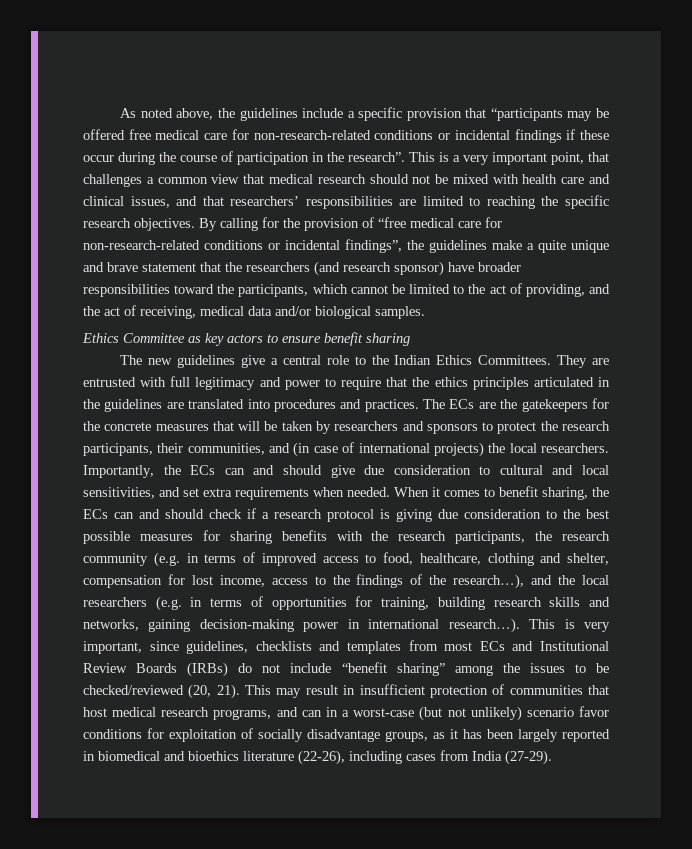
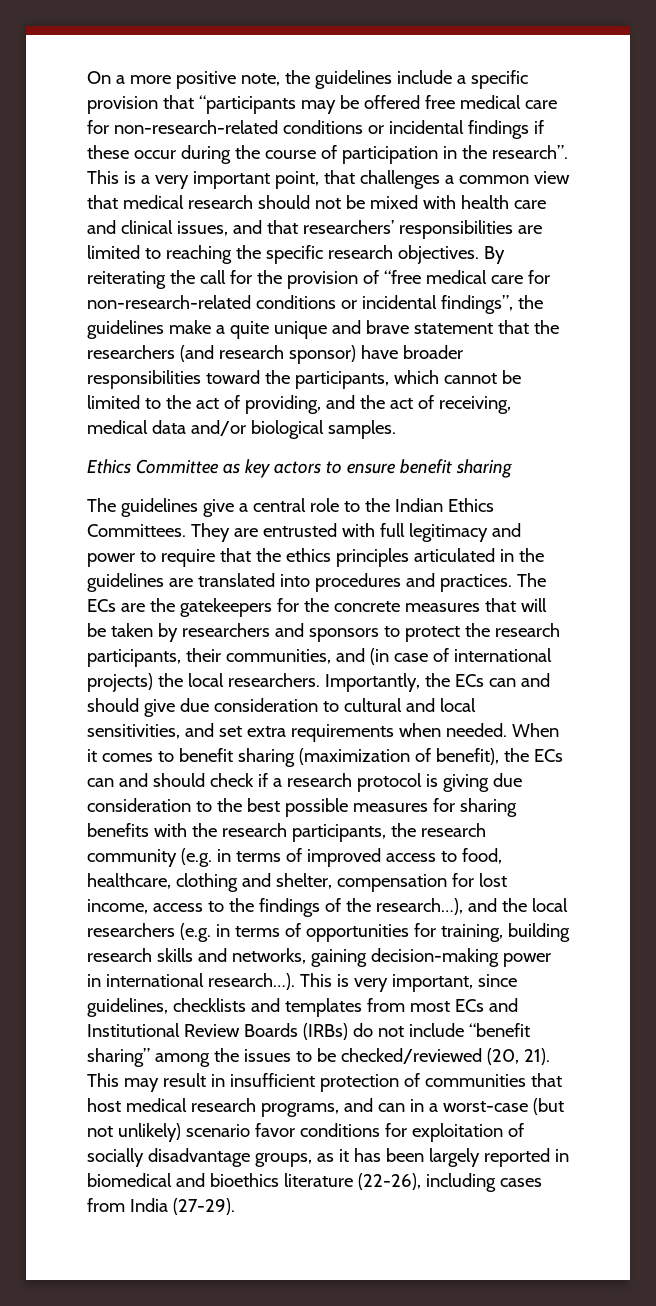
- As noted above, the guidelines include a specific provision that “participants may be offered free medical care for non-research-related conditions or incidental findings if these occur during the course of participation in the research”.
+ On a more positive note, the guidelines include a specific provision that “participants may be offered free medical care for non-research-related conditions or incidental findings if these occur during the course of participation in the research”.
- By calling for the provision of “free medical care for non-research-related conditions or incidental findings”, the guidelines make a quite unique and brave statement that the researchers (and research sponsor) have broader responsibilities toward the participants, which cannot be limited to the act of providing, and the act of receiving, medical data and/or biological samples.
+ By reiterating the call for the provision of “free medical care for non-research-related conditions or incidental findings”, the guidelines make a quite unique and brave statement that the researchers (and research sponsor) have broader responsibilities toward the participants, which cannot be limited to the act of providing, and the act of receiving, medical data and/or biological samples.
- The new guidelines give a central role to the Indian Ethics Committees.
+ The guidelines give a central role to the Indian Ethics Committees.
- When it comes to benefit sharing, the ECs can and should check if a research protocol is giving due consideration to the best possible measures for sharing benefits with the research participants, the research community (e.g. in terms of improved access to food, healthcare, clothing and shelter, compensation for lost income, access to the findings of the research…), and the local researchers (e.g. in terms of opportunities for training, building research skills and networks, gaining decision-making power in international research…).
+ When it comes to benefit sharing (maximization of benefit), the ECs can and should check if a research protocol is giving due consideration to the best possible measures for sharing benefits with the research participants, the research community (e.g. in terms of improved access to food, healthcare, clothing and shelter, compensation for lost income, access to the findings of the research…), and the local researchers (e.g. in terms of opportunities for training, building research skills and networks, gaining decision-making power in international research…).

